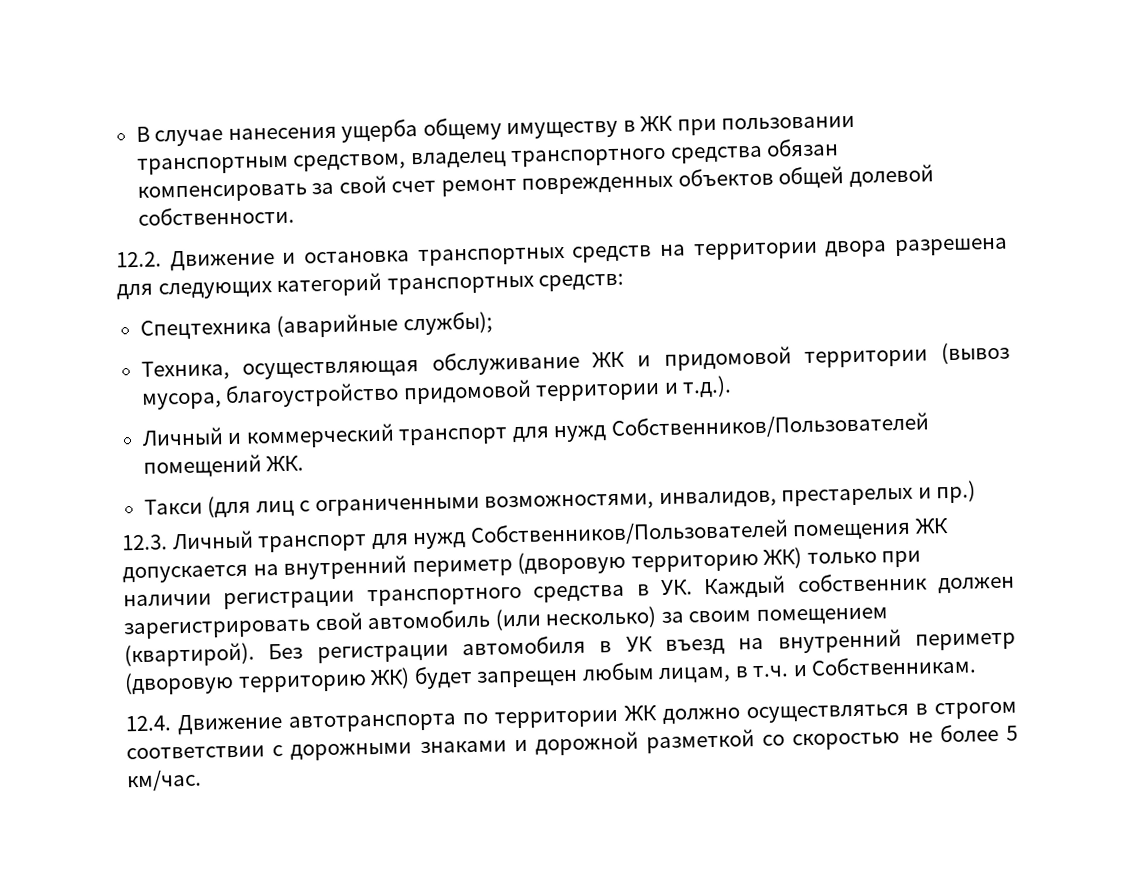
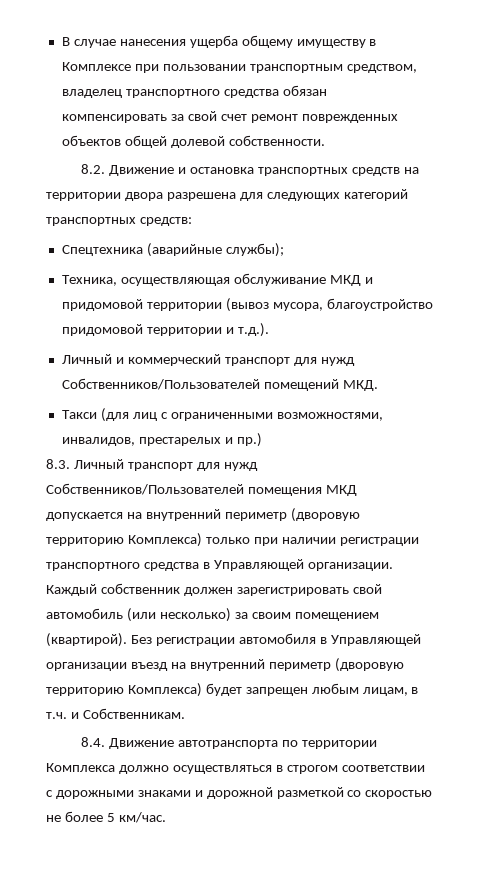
- В случае нанесения ущерба общему имуществу в ЖК при пользовании транспортным средством, владелец транспортного средства обязан компенсировать за свой счет ремонт поврежденных объектов общей долевой собственности.
+ В случае нанесения ущерба общему имуществу в Комплексе при пользовании транспортным средством, владелец транспортного средства обязан компенсировать за свой счет ремонт поврежденных объектов общей долевой собственности.
- 12.2. Движение и остановка транспортных средств на территории двора разрешена для следующих категорий транспортных средств:
+ 8.2. Движение и остановка транспортных средств на территории двора разрешена для следующих категорий транспортных средств:
- Техника, осуществляющая обслуживание ЖК и придомовой территории (вывоз мусора, благоустройство придомовой территории и т.д.).
+ Техника, осуществляющая обслуживание МКД и придомовой территории (вывоз мусора, благоустройство придомовой территории и т.д.).
- Личный и коммерческий транспорт для нужд Собственников/Пользователей помещений ЖК.
+ Личный и коммерческий транспорт для нужд Собственников/Пользователей помещений МКД.
- 12.3. Личный транспорт для нужд Собственников/Пользователей помещения ЖК допускается на внутренний периметр (дворовую территорию ЖК) только при наличии регистрации транспортного средства в УК. Каждый собственник должен зарегистрировать свой автомобиль (или несколько) за своим помещением (квартирой).
+ 8.3. Личный транспорт для нужд Собственников/Пользователей помещения МКД допускается на внутренний периметр (дворовую территорию Комплекса) только при наличии регистрации транспортного средства в Управляющей организации. Каждый собственник должен зарегистрировать свой автомобиль (или несколько) за своим помещением (квартирой).
- Без регистрации автомобиля в УК въезд на внутренний периметр (дворовую территорию ЖК) будет запрещен любым лицам, в т.ч. и Собственникам.
+ Без регистрации автомобиля в Управляющей организации въезд на внутренний периметр (дворовую территорию Комплекса) будет запрещен любым лицам, в т.ч. и Собственникам.
- 12.4. Движение автотранспорта по территории ЖК должно осуществляться в строгом соответствии с дорожными знаками и дорожной разметкой со скоростью не более 5 км/час.
+ 8.4. Движение автотранспорта по территории Комплекса должно осуществляться в строгом соответствии с дорожными знаками и дорожной разметкой со скоростью не более 5 км/час.

